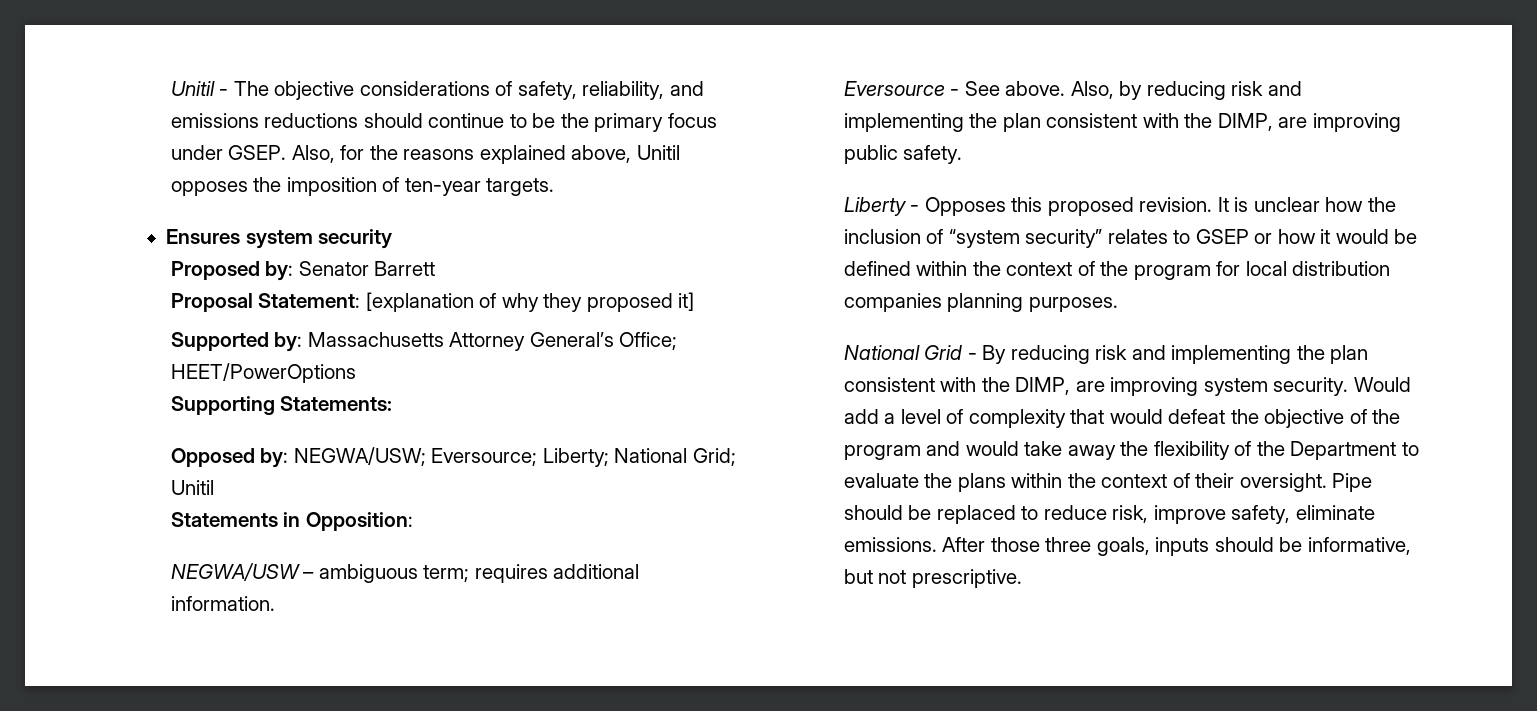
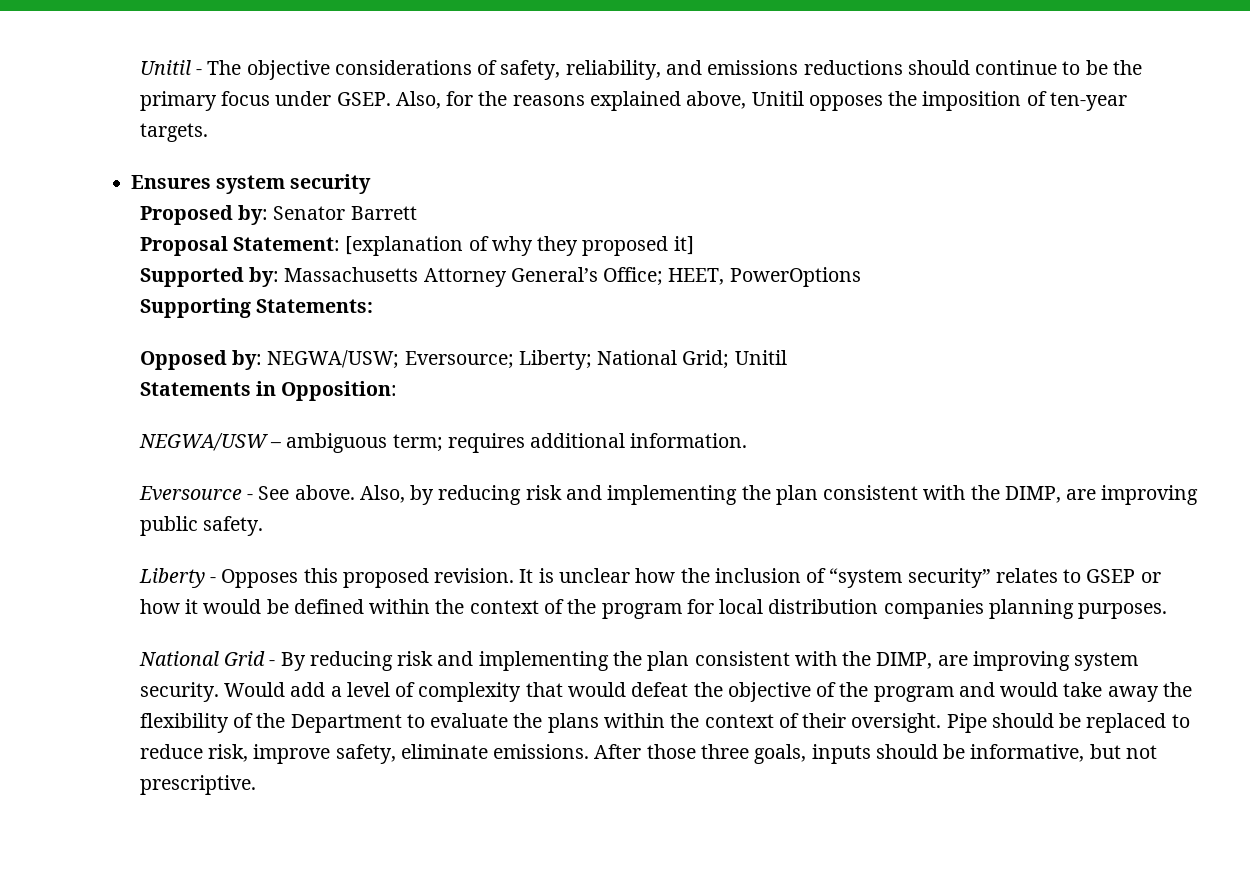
- Supported by: Massachusetts Attorney General’s Office; HEET/PowerOptions
+ Supported by: Massachusetts Attorney General’s Office; HEET, PowerOptions

